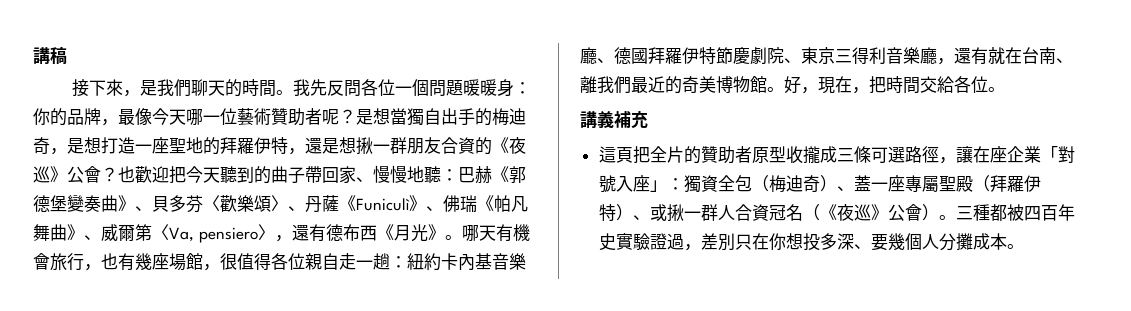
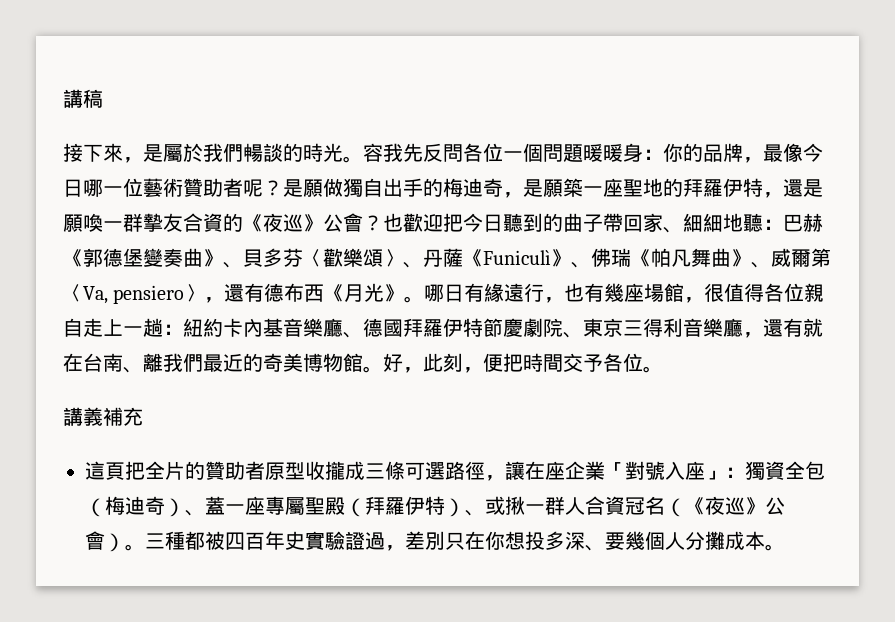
- 接下來，是我們聊天的時間。我先反問各位一個問題暖暖身：你的品牌，最像今天哪一位藝術贊助者呢？
+ 接下來，是屬於我們暢談的時光。容我先反問各位一個問題暖暖身：你的品牌，最像今日哪一位藝術贊助者呢？
- 是想當獨自出手的梅迪奇，是想打造一座聖地的拜羅伊特，還是想揪一群朋友合資的《夜巡》公會？
+ 是願做獨自出手的梅迪奇，是願築一座聖地的拜羅伊特，還是願喚一群摯友合資的《夜巡》公會？
- 也歡迎把今天聽到的曲子帶回家、慢慢地聽：巴赫《郭德堡變奏曲》、貝多芬〈歡樂頌〉、丹薩《Funiculì》、佛瑞《帕凡舞曲》、威爾第〈Va, pensiero〉，還有德布西《月光》。
+ 也歡迎把今日聽到的曲子帶回家、細細地聽：巴赫《郭德堡變奏曲》、貝多芬〈歡樂頌〉、丹薩《Funiculì》、佛瑞《帕凡舞曲》、威爾第〈Va, pensiero〉，還有德布西《月光》。
- 哪天有機會旅行，也有幾座場館，很值得各位親自走一趟：紐約卡內基音樂廳、德國拜羅伊特節慶劇院、東京三得利音樂廳，還有就在台南、離我們最近的奇美博物館。
+ 哪日有緣遠行，也有幾座場館，很值得各位親自走上一趟：紐約卡內基音樂廳、德國拜羅伊特節慶劇院、東京三得利音樂廳，還有就在台南、離我們最近的奇美博物館。
- 好，現在，把時間交給各位。
+ 好，此刻，便把時間交予各位。

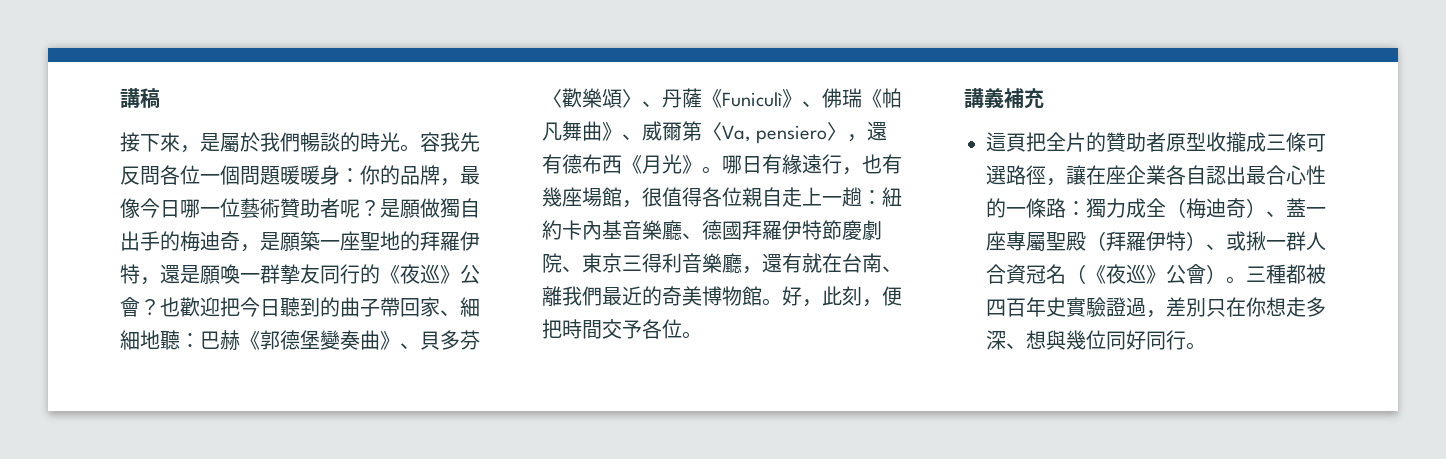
- 是願做獨自出手的梅迪奇，是願築一座聖地的拜羅伊特，還是願喚一群摯友合資的《夜巡》公會？
+ 是願做獨自出手的梅迪奇，是願築一座聖地的拜羅伊特，還是願喚一群摯友同行的《夜巡》公會？
- 這頁把全片的贊助者原型收攏成三條可選路徑，讓在座企業「對號入座」：獨資全包（梅迪奇）、蓋一座專屬聖殿（拜羅伊特）、或揪一群人合資冠名（《夜巡》公會）。
+ 這頁把全片的贊助者原型收攏成三條可選路徑，讓在座企業各自認出最合心性的一條路：獨力成全（梅迪奇）、蓋一座專屬聖殿（拜羅伊特）、或揪一群人合資冠名（《夜巡》公會）。
- 三種都被四百年史實驗證過，差別只在你想投多深、要幾個人分攤成本。
+ 三種都被四百年史實驗證過，差別只在你想走多深、想與幾位同好同行。

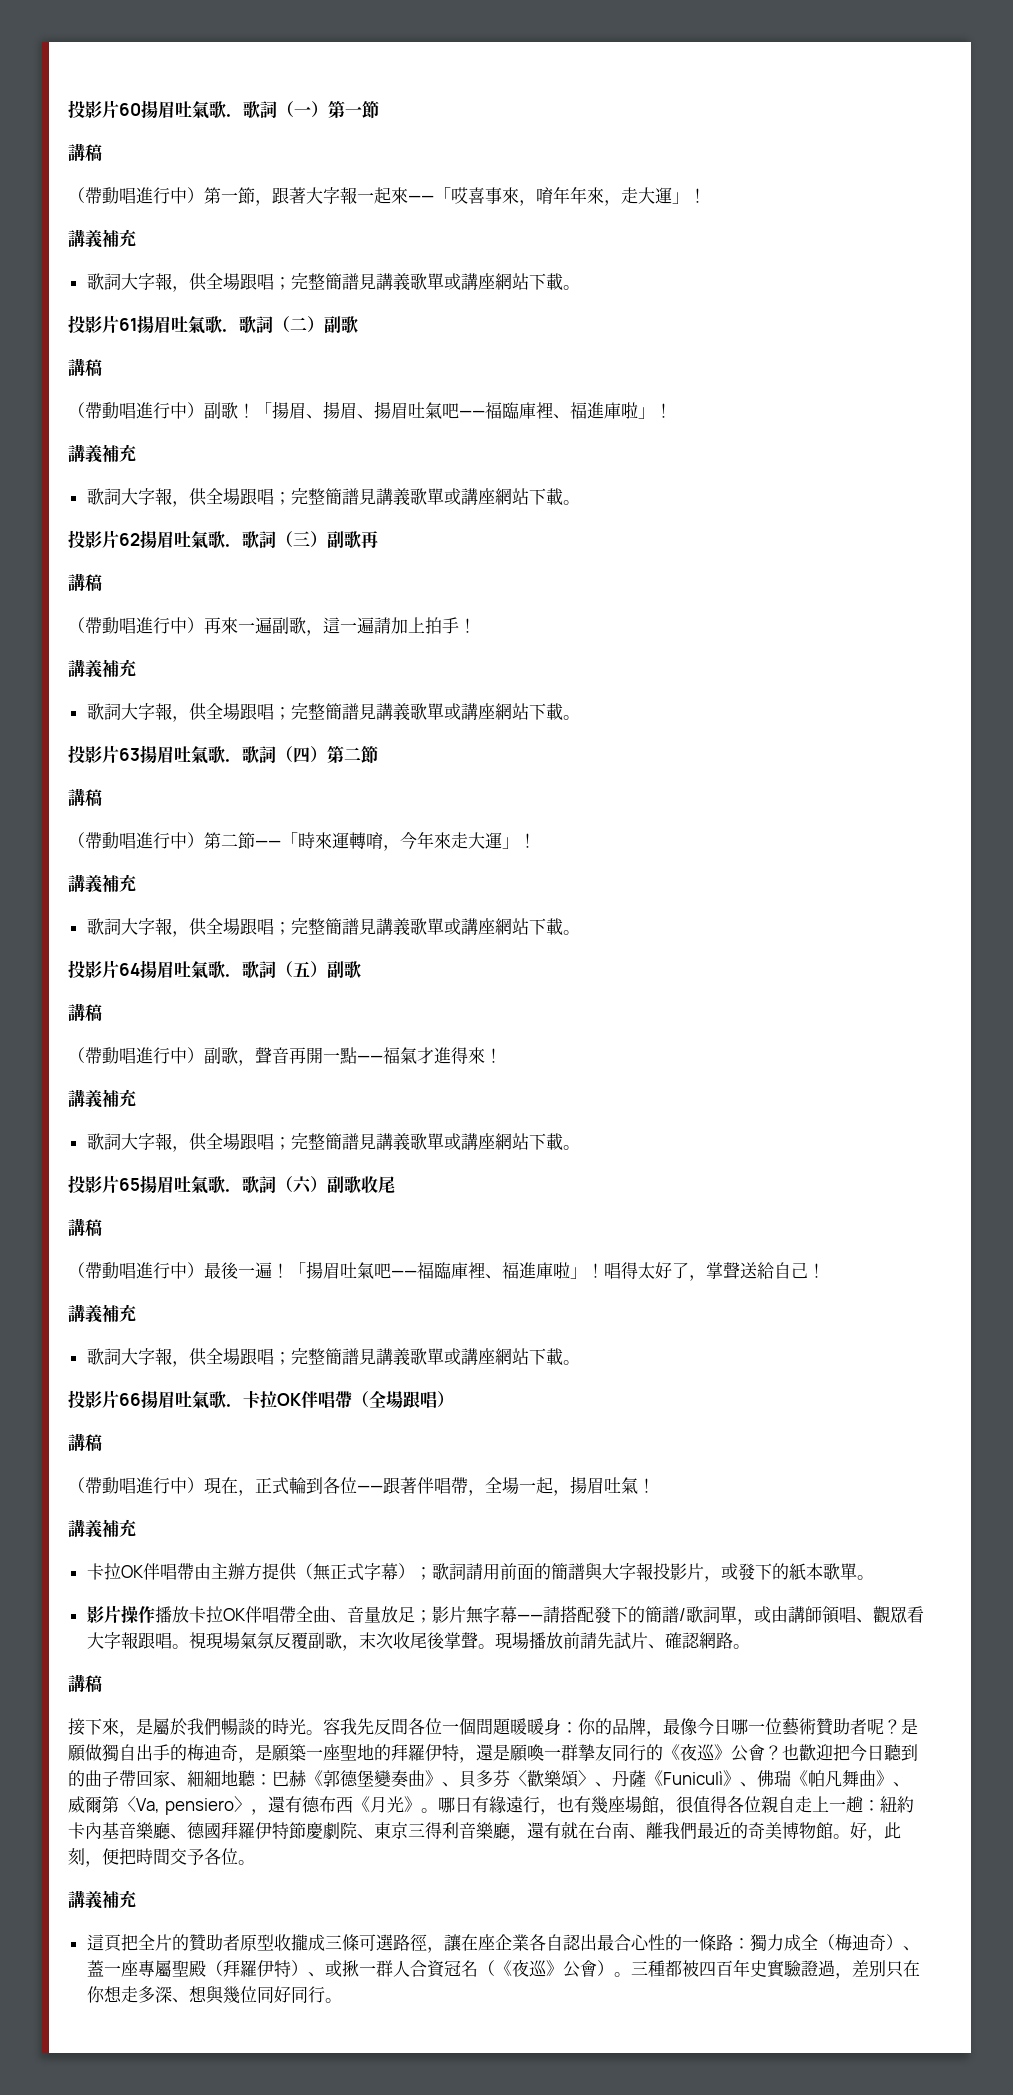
+ 投影片60揚眉吐氣歌．歌詞（一）第一節
+ 講稿
+ （帶動唱進行中）第一節，跟著大字報一起來——「哎喜事來，唷年年來，走大運」！
+ 講義補充
+ 歌詞大字報，供全場跟唱；完整簡譜見講義歌單或講座網站下載。
+ 投影片61揚眉吐氣歌．歌詞（二）副歌
+ 講稿
+ （帶動唱進行中）副歌！「揚眉、揚眉、揚眉吐氣吧——福臨庫裡、福進庫啦」！
+ 講義補充
+ 歌詞大字報，供全場跟唱；完整簡譜見講義歌單或講座網站下載。
+ 投影片62揚眉吐氣歌．歌詞（三）副歌再
+ 講稿
+ （帶動唱進行中）再來一遍副歌，這一遍請加上拍手！
+ 講義補充
+ 歌詞大字報，供全場跟唱；完整簡譜見講義歌單或講座網站下載。
+ 投影片63揚眉吐氣歌．歌詞（四）第二節
+ 講稿
+ （帶動唱進行中）第二節——「時來運轉唷，今年來走大運」！
+ 講義補充
+ 歌詞大字報，供全場跟唱；完整簡譜見講義歌單或講座網站下載。
+ 投影片64揚眉吐氣歌．歌詞（五）副歌
+ 講稿
+ （帶動唱進行中）副歌，聲音再開一點——福氣才進得來！
+ 講義補充
+ 歌詞大字報，供全場跟唱；完整簡譜見講義歌單或講座網站下載。
+ 投影片65揚眉吐氣歌．歌詞（六）副歌收尾
+ 講稿
+ （帶動唱進行中）最後一遍！「揚眉吐氣吧——福臨庫裡、福進庫啦」！唱得太好了，掌聲送給自己！
+ 講義補充
+ 歌詞大字報，供全場跟唱；完整簡譜見講義歌單或講座網站下載。
+ 投影片66揚眉吐氣歌．卡拉OK伴唱帶（全場跟唱）
+ 講稿
+ （帶動唱進行中）現在，正式輪到各位——跟著伴唱帶，全場一起，揚眉吐氣！
+ 講義補充
+ 卡拉OK伴唱帶由主辦方提供（無正式字幕）；歌詞請用前面的簡譜與大字報投影片，或發下的紙本歌單。
+ 影片操作播放卡拉OK伴唱帶全曲、音量放足；影片無字幕——請搭配發下的簡譜/歌詞單，或由講師領唱、觀眾看大字報跟唱。視現場氣氛反覆副歌，末次收尾後掌聲。現場播放前請先試片、確認網路。

